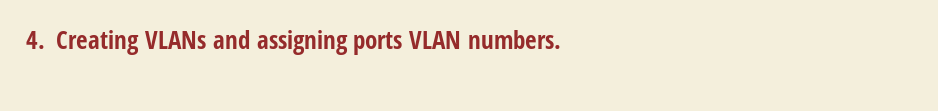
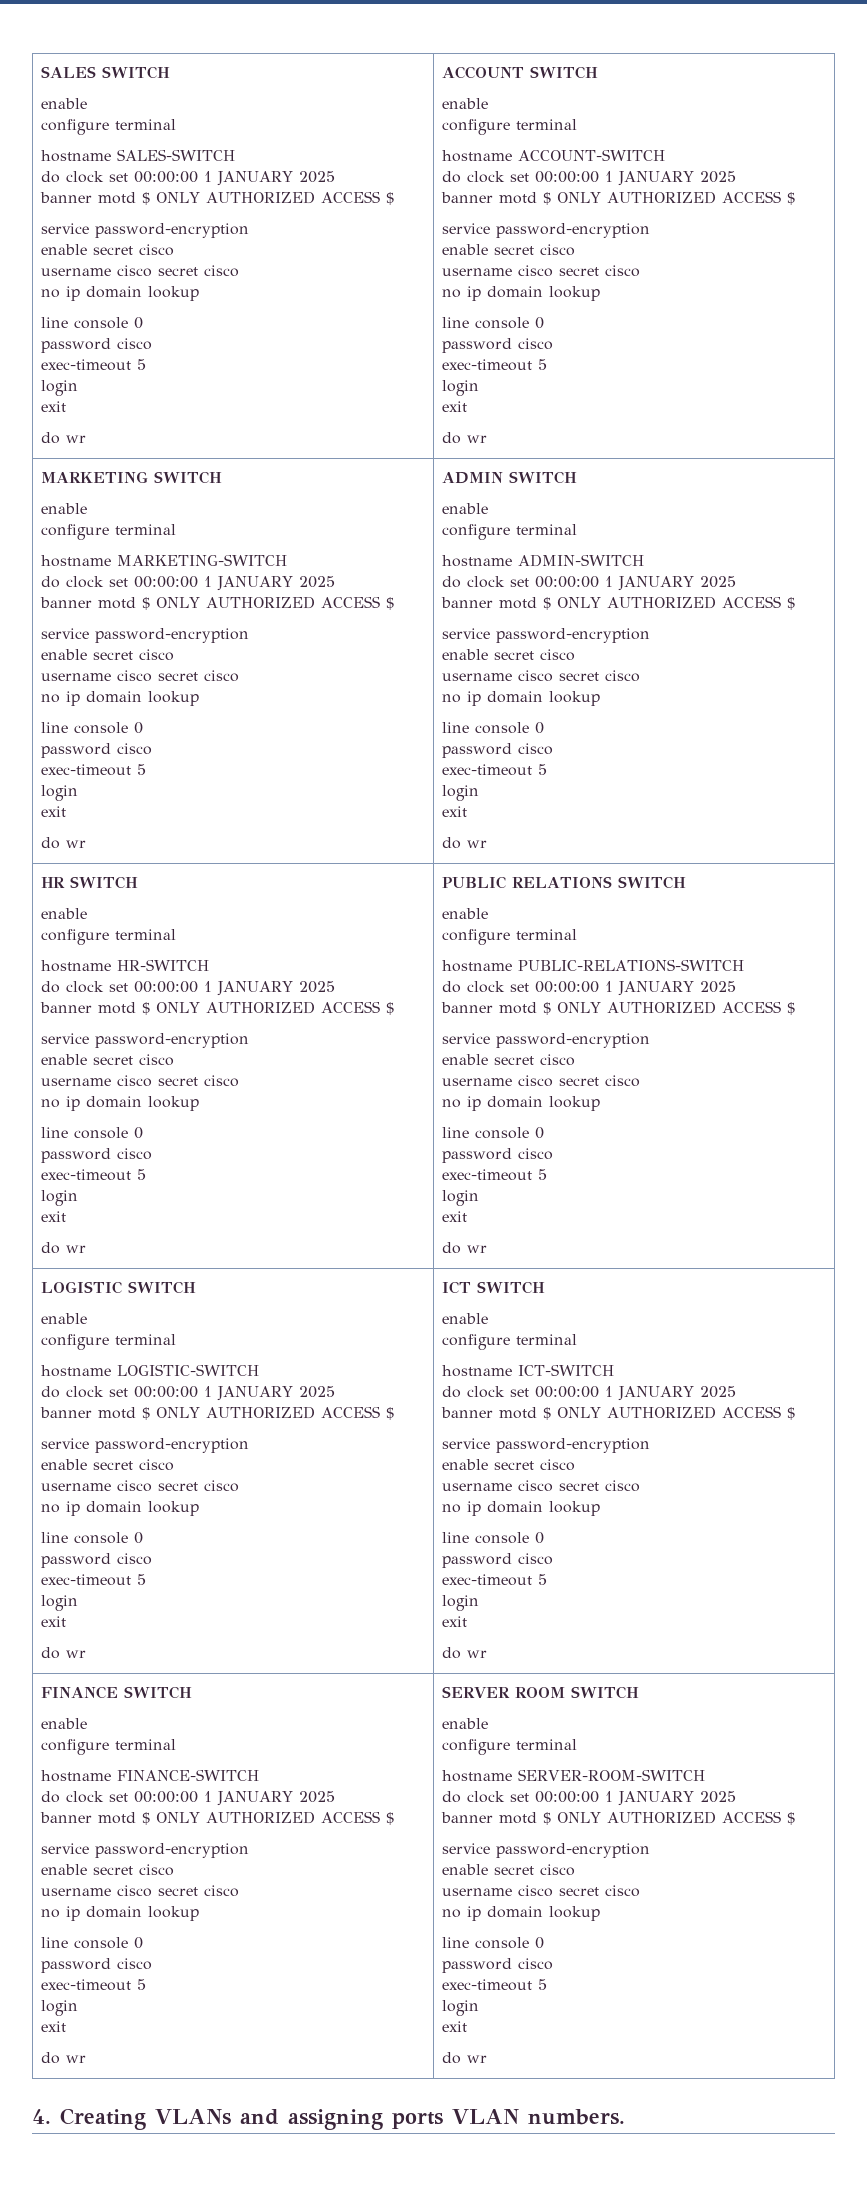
+ SALES SWITCH
+ enable
+ configure terminal
+ hostname SALES-SWITCH
+ do clock set 00:00:00 1 JANUARY 2025
+ banner motd $ ONLY AUTHORIZED ACCESS $
+ service password-encryption
+ enable secret cisco
+ username cisco secret cisco
+ no ip domain lookup
+ line console 0
+ password cisco
+ exec-timeout 5
+ login
+ exit
+ do wr | ACCOUNT SWITCH
+ enable
+ configure terminal
+ hostname ACCOUNT-SWITCH
+ do clock set 00:00:00 1 JANUARY 2025
+ banner motd $ ONLY AUTHORIZED ACCESS $
+ service password-encryption
+ enable secret cisco
+ username cisco secret cisco
+ no ip domain lookup
+ line console 0
+ password cisco
+ exec-timeout 5
+ login
+ exit
+ do wr
+ MARKETING SWITCH
+ enable
+ configure terminal
+ hostname MARKETING-SWITCH
+ do clock set 00:00:00 1 JANUARY 2025
+ banner motd $ ONLY AUTHORIZED ACCESS $
+ service password-encryption
+ enable secret cisco
+ username cisco secret cisco
+ no ip domain lookup
+ line console 0
+ password cisco
+ exec-timeout 5
+ login
+ exit
+ do wr | ADMIN SWITCH
+ enable
+ configure terminal
+ hostname ADMIN-SWITCH
+ do clock set 00:00:00 1 JANUARY 2025
+ banner motd $ ONLY AUTHORIZED ACCESS $
+ service password-encryption
+ enable secret cisco
+ username cisco secret cisco
+ no ip domain lookup
+ line console 0
+ password cisco
+ exec-timeout 5
+ login
+ exit
+ do wr
+ HR SWITCH
+ enable
+ configure terminal
+ hostname HR-SWITCH
+ do clock set 00:00:00 1 JANUARY 2025
+ banner motd $ ONLY AUTHORIZED ACCESS $
+ service password-encryption
+ enable secret cisco
+ username cisco secret cisco
+ no ip domain lookup
+ line console 0
+ password cisco
+ exec-timeout 5
+ login
+ exit
+ do wr | PUBLIC RELATIONS SWITCH
+ enable
+ configure terminal
+ hostname PUBLIC-RELATIONS-SWITCH
+ do clock set 00:00:00 1 JANUARY 2025
+ banner motd $ ONLY AUTHORIZED ACCESS $
+ service password-encryption
+ enable secret cisco
+ username cisco secret cisco
+ no ip domain lookup
+ line console 0
+ password cisco
+ exec-timeout 5
+ login
+ exit
+ do wr
+ LOGISTIC SWITCH
+ enable
+ configure terminal
+ hostname LOGISTIC-SWITCH
+ do clock set 00:00:00 1 JANUARY 2025
+ banner motd $ ONLY AUTHORIZED ACCESS $
+ service password-encryption
+ enable secret cisco
+ username cisco secret cisco
+ no ip domain lookup
+ line console 0
+ password cisco
+ exec-timeout 5
+ login
+ exit
+ do wr | ICT SWITCH
+ enable
+ configure terminal
+ hostname ICT-SWITCH
+ do clock set 00:00:00 1 JANUARY 2025
+ banner motd $ ONLY AUTHORIZED ACCESS $
+ service password-encryption
+ enable secret cisco
+ username cisco secret cisco
+ no ip domain lookup
+ line console 0
+ password cisco
+ exec-timeout 5
+ login
+ exit
+ do wr
+ FINANCE SWITCH
+ enable
+ configure terminal
+ hostname FINANCE-SWITCH
+ do clock set 00:00:00 1 JANUARY 2025
+ banner motd $ ONLY AUTHORIZED ACCESS $
+ service password-encryption
+ enable secret cisco
+ username cisco secret cisco
+ no ip domain lookup
+ line console 0
+ password cisco
+ exec-timeout 5
+ login
+ exit
+ do wr | SERVER ROOM SWITCH
+ enable
+ configure terminal
+ hostname SERVER-ROOM-SWITCH
+ do clock set 00:00:00 1 JANUARY 2025
+ banner motd $ ONLY AUTHORIZED ACCESS $
+ service password-encryption
+ enable secret cisco
+ username cisco secret cisco
+ no ip domain lookup
+ line console 0
+ password cisco
+ exec-timeout 5
+ login
+ exit
+ do wr

